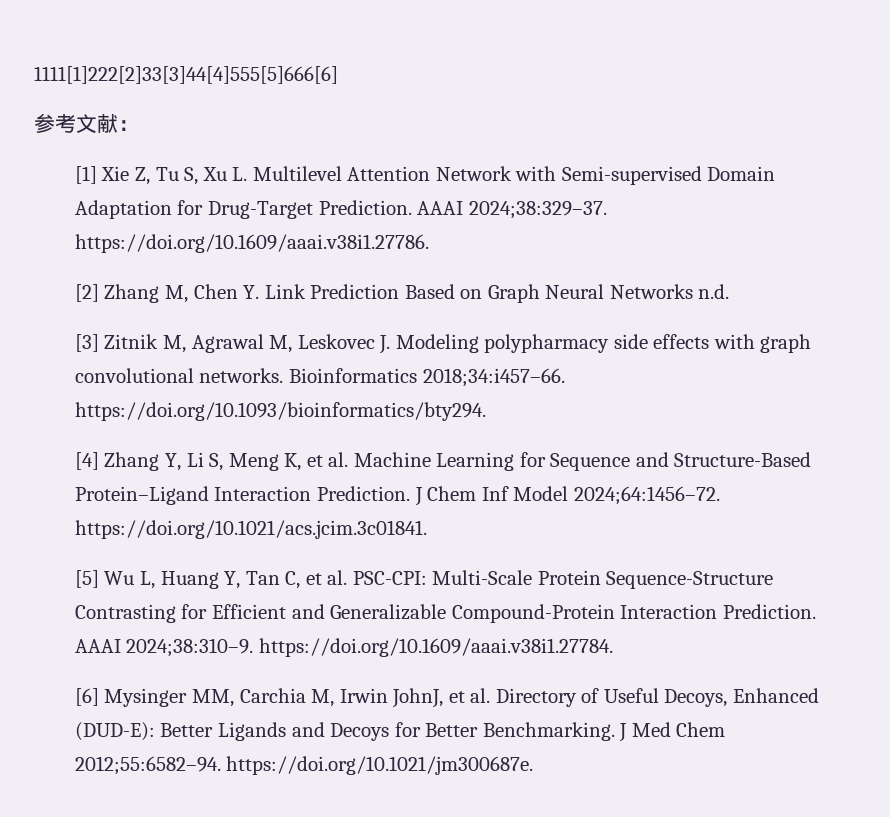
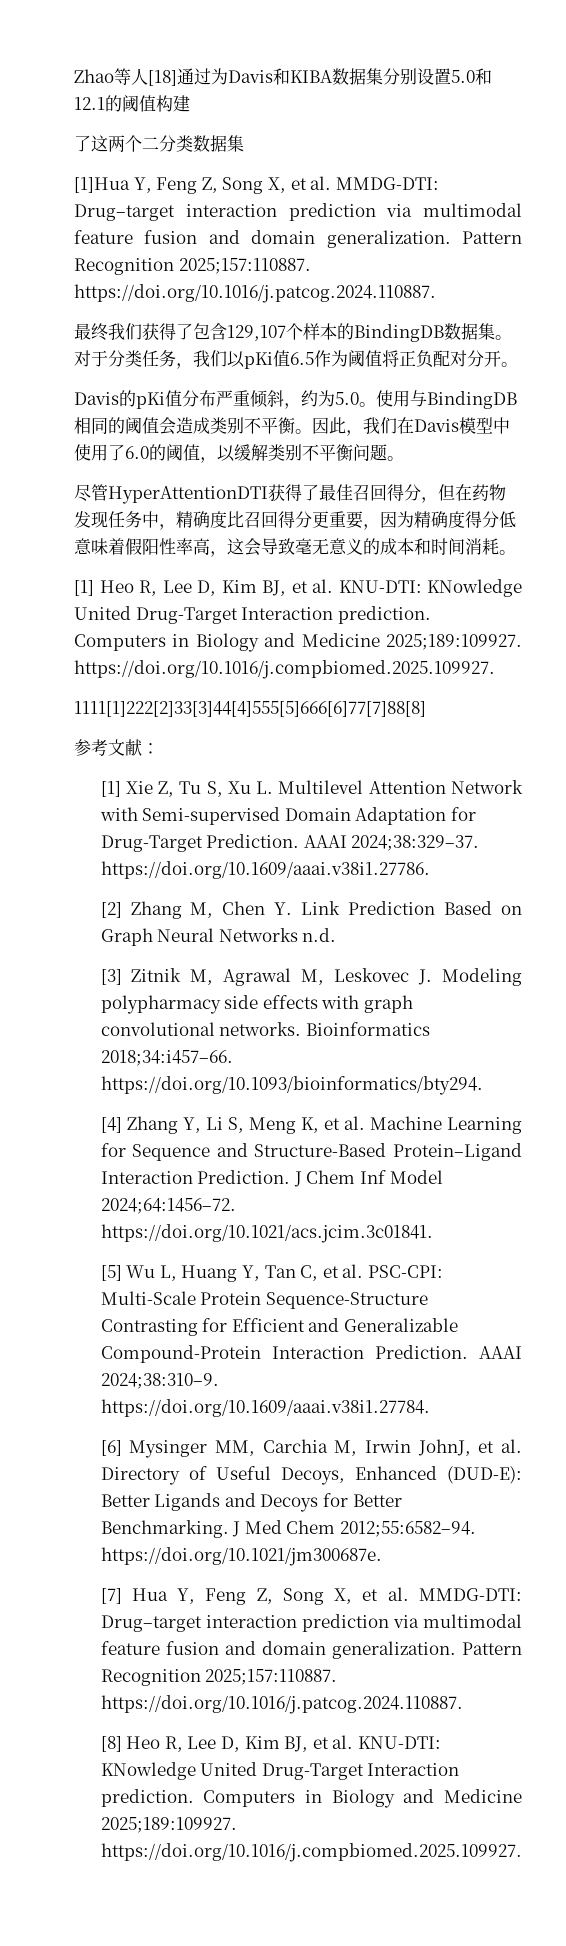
- 1111[1]222[2]33[3]44[4]555[5]666[6]
+ Zhao等人[18]通过为Davis和KIBA数据集分别设置5.0和12.1的阈值构建
+ 了这两个二分类数据集
+ [1]Hua Y, Feng Z, Song X, et al. MMDG-DTI: Drug–target interaction prediction via multimodal feature fusion and domain generalization. Pattern Recognition 2025;157:110887. https://doi.org/10.1016/j.patcog.2024.110887.
+ 最终我们获得了包含129,107个样本的BindingDB数据集。对于分类任务，我们以pKi值6.5作为阈值将正负配对分开。
+ Davis的pKi值分布严重倾斜，约为5.0。使用与BindingDB相同的阈值会造成类别不平衡。因此，我们在Davis模型中使用了6.0的阈值，以缓解类别不平衡问题。
+ 尽管HyperAttentionDTI获得了最佳召回得分，但在药物发现任务中，精确度比召回得分更重要，因为精确度得分低意味着假阳性率高，这会导致毫无意义的成本和时间消耗。
+ [1] Heo R, Lee D, Kim BJ, et al. KNU-DTI: KNowledge United Drug-Target Interaction prediction. Computers in Biology and Medicine 2025;189:109927. https://doi.org/10.1016/j.compbiomed.2025.109927.
+ 1111[1]222[2]33[3]44[4]555[5]666[6]77[7]88[8]
+ [7] Hua Y, Feng Z, Song X, et al. MMDG-DTI: Drug–target interaction prediction via multimodal feature fusion and domain generalization. Pattern Recognition 2025;157:110887. https://doi.org/10.1016/j.patcog.2024.110887.
+ [8] Heo R, Lee D, Kim BJ, et al. KNU-DTI: KNowledge United Drug-Target Interaction prediction. Computers in Biology and Medicine 2025;189:109927. https://doi.org/10.1016/j.compbiomed.2025.109927.

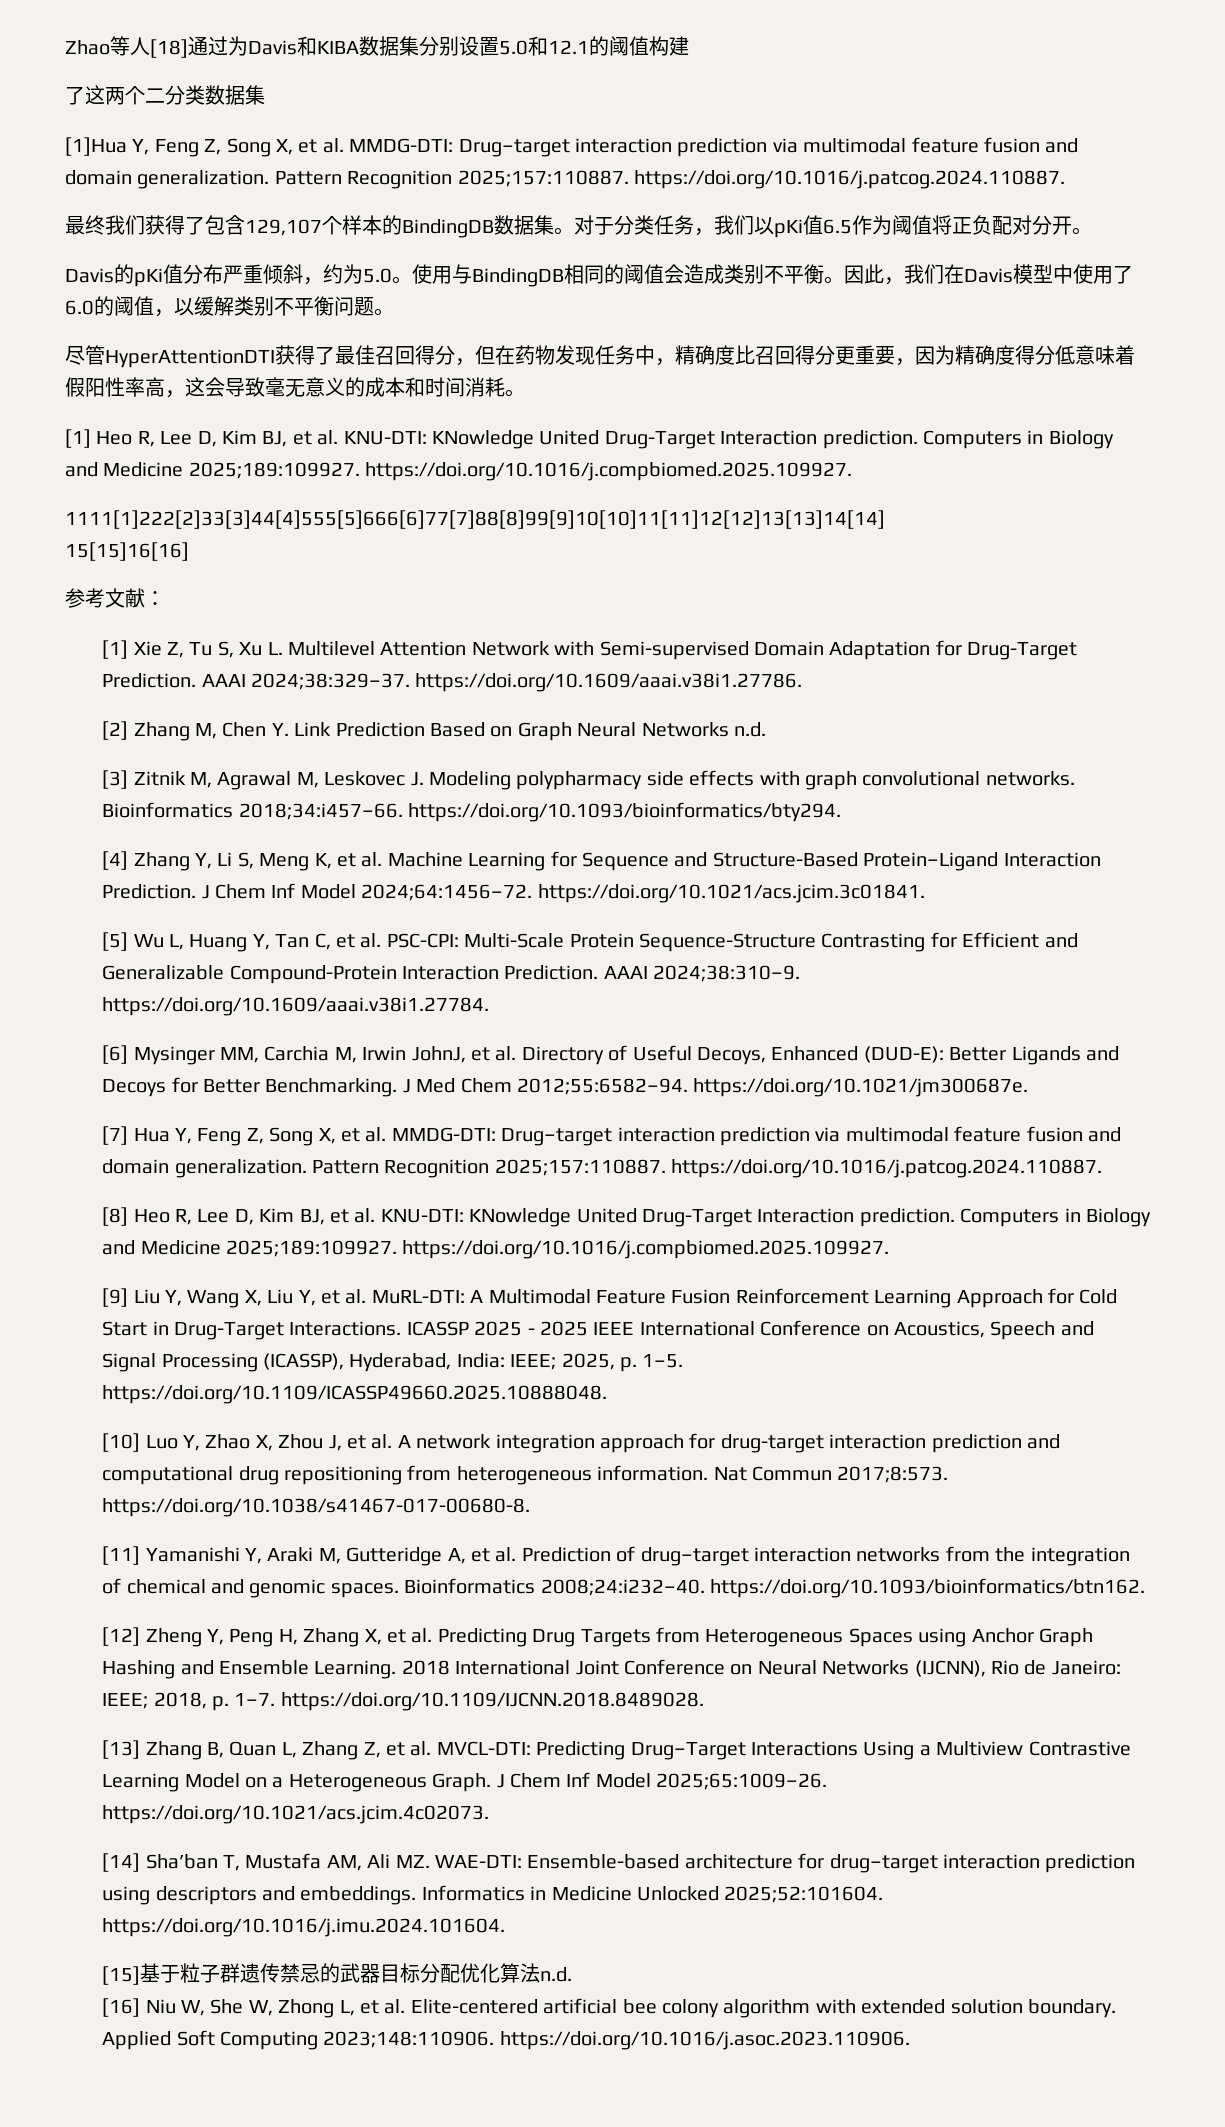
- 1111[1]222[2]33[3]44[4]555[5]666[6]77[7]88[8]
+ 1111[1]222[2]33[3]44[4]555[5]666[6]77[7]88[8]99[9]10[10]11[11]12[12]13[13]14[14]
+ 15[15]16[16]
+ [9] Liu Y, Wang X, Liu Y, et al. MuRL-DTI: A Multimodal Feature Fusion Reinforcement Learning Approach for Cold Start in Drug-Target Interactions. ICASSP 2025 - 2025 IEEE International Conference on Acoustics, Speech and Signal Processing (ICASSP), Hyderabad, India: IEEE; 2025, p. 1–5. https://doi.org/10.1109/ICASSP49660.2025.10888048.
+ [10] Luo Y, Zhao X, Zhou J, et al. A network integration approach for drug-target interaction prediction and computational drug repositioning from heterogeneous information. Nat Commun 2017;8:573. https://doi.org/10.1038/s41467-017-00680-8.
+ [11] Yamanishi Y, Araki M, Gutteridge A, et al. Prediction of drug–target interaction networks from the integration of chemical and genomic spaces. Bioinformatics 2008;24:i232–40. https://doi.org/10.1093/bioinformatics/btn162.
+ [12] Zheng Y, Peng H, Zhang X, et al. Predicting Drug Targets from Heterogeneous Spaces using Anchor Graph Hashing and Ensemble Learning. 2018 International Joint Conference on Neural Networks (IJCNN), Rio de Janeiro: IEEE; 2018, p. 1–7. https://doi.org/10.1109/IJCNN.2018.8489028.
+ [13] Zhang B, Quan L, Zhang Z, et al. MVCL-DTI: Predicting Drug–Target Interactions Using a Multiview Contrastive Learning Model on a Heterogeneous Graph. J Chem Inf Model 2025;65:1009–26. https://doi.org/10.1021/acs.jcim.4c02073.
+ [14] Sha’ban T, Mustafa AM, Ali MZ. WAE-DTI: Ensemble-based architecture for drug–target interaction prediction using descriptors and embeddings. Informatics in Medicine Unlocked 2025;52:101604. https://doi.org/10.1016/j.imu.2024.101604.
+ [15]基于粒子群遗传禁忌的武器目标分配优化算法n.d.
+ [16] Niu W, She W, Zhong L, et al. Elite-centered artificial bee colony algorithm with extended solution boundary. Applied Soft Computing 2023;148:110906. https://doi.org/10.1016/j.asoc.2023.110906.

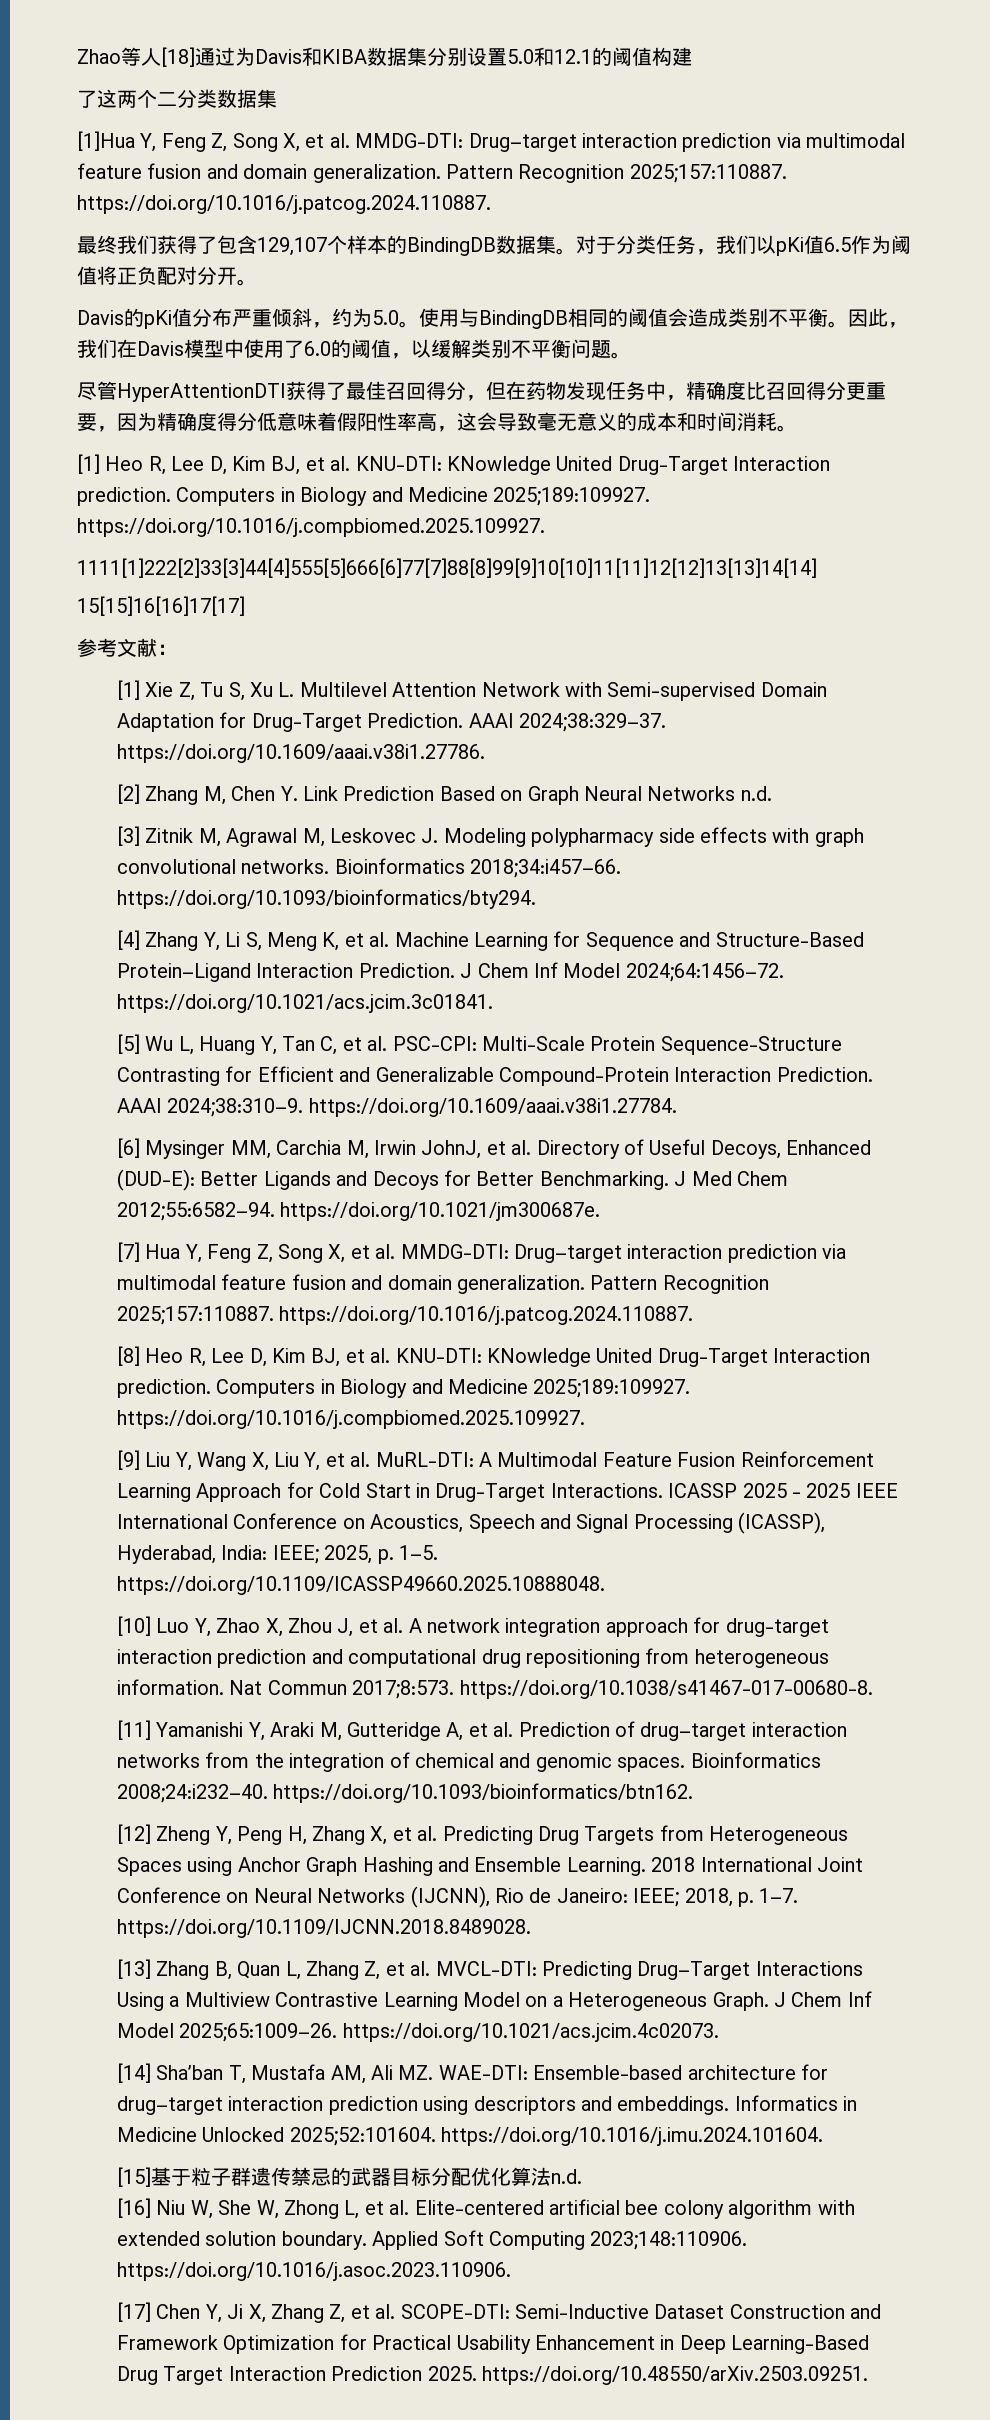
- 15[15]16[16]
+ 15[15]16[16]17[17]
+ [17] Chen Y, Ji X, Zhang Z, et al. SCOPE-DTI: Semi-Inductive Dataset Construction and Framework Optimization for Practical Usability Enhancement in Deep Learning-Based Drug Target Interaction Prediction 2025. https://doi.org/10.48550/arXiv.2503.09251.

